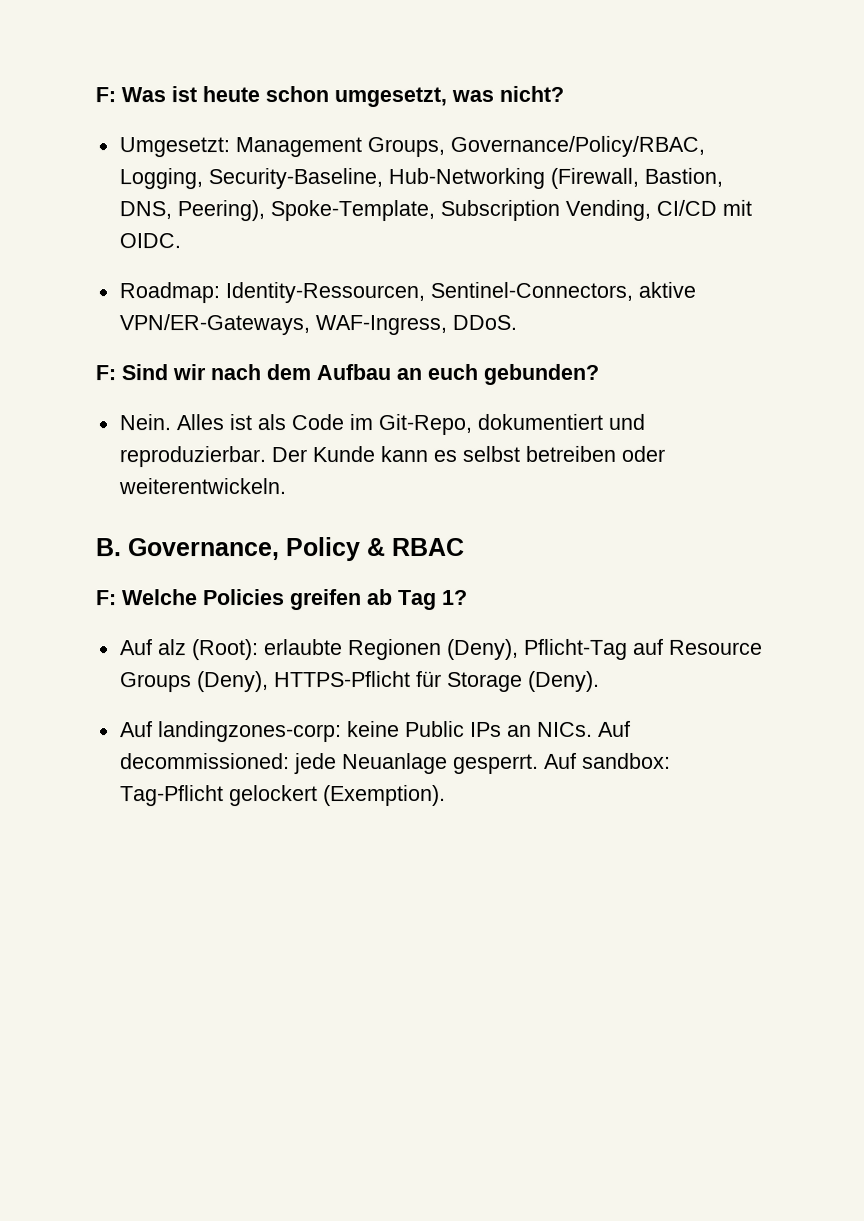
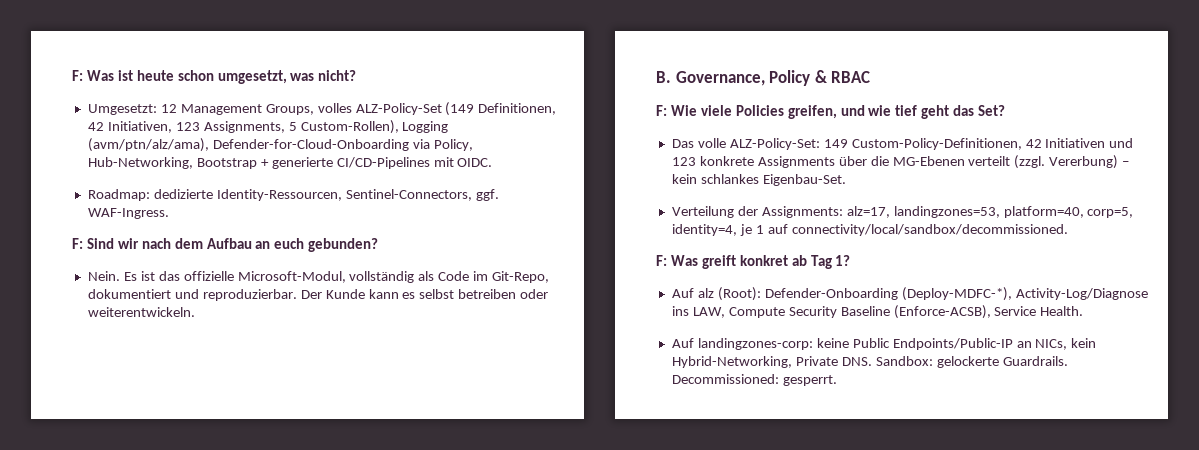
- Umgesetzt: Management Groups, Governance/Policy/RBAC, Logging, Security-Baseline, Hub-Networking (Firewall, Bastion, DNS, Peering), Spoke-Template, Subscription Vending, CI/CD mit OIDC.
+ Umgesetzt: 12 Management Groups, volles ALZ-Policy-Set (149 Definitionen, 42 Initiativen, 123 Assignments, 5 Custom-Rollen), Logging (avm/ptn/alz/ama), Defender-for-Cloud-Onboarding via Policy, Hub-Networking, Bootstrap + generierte CI/CD-Pipelines mit OIDC.
- Roadmap: Identity-Ressourcen, Sentinel-Connectors, aktive VPN/ER-Gateways, WAF-Ingress, DDoS.
+ Roadmap: dedizierte Identity-Ressourcen, Sentinel-Connectors, ggf. WAF-Ingress.
- Alles ist als Code im Git-Repo, dokumentiert und reproduzierbar.
+ Es ist das offizielle Microsoft-Modul, vollständig als Code im Git-Repo, dokumentiert und reproduzierbar.
- F: Welche Policies greifen ab Tag 1?
+ F: Wie viele Policies greifen, und wie tief geht das Set?
+ Das volle ALZ-Policy-Set: 149 Custom-Policy-Definitionen, 42 Initiativen und 123 konkrete Assignments über die MG-Ebenen verteilt (zzgl. Vererbung) – kein schlankes Eigenbau-Set.
+ Verteilung der Assignments: alz=17, landingzones=53, platform=40, corp=5, identity=4, je 1 auf connectivity/local/sandbox/decommissioned.
+ F: Was greift konkret ab Tag 1?
- Auf alz (Root): erlaubte Regionen (Deny), Pflicht-Tag auf Resource Groups (Deny), HTTPS-Pflicht für Storage (Deny).
- Auf landingzones-corp: keine Public IPs an NICs. Auf decommissioned: jede Neuanlage gesperrt. Auf sandbox: Tag-Pflicht gelockert (Exemption).
+ Auf alz (Root): Defender-Onboarding (Deploy-MDFC-*), Activity-Log/Diagnose ins LAW, Compute Security Baseline (Enforce-ACSB), Service Health.
+ Auf landingzones-corp: keine Public Endpoints/Public-IP an NICs, kein Hybrid-Networking, Private DNS. Sandbox: gelockerte Guardrails. Decommissioned: gesperrt.

